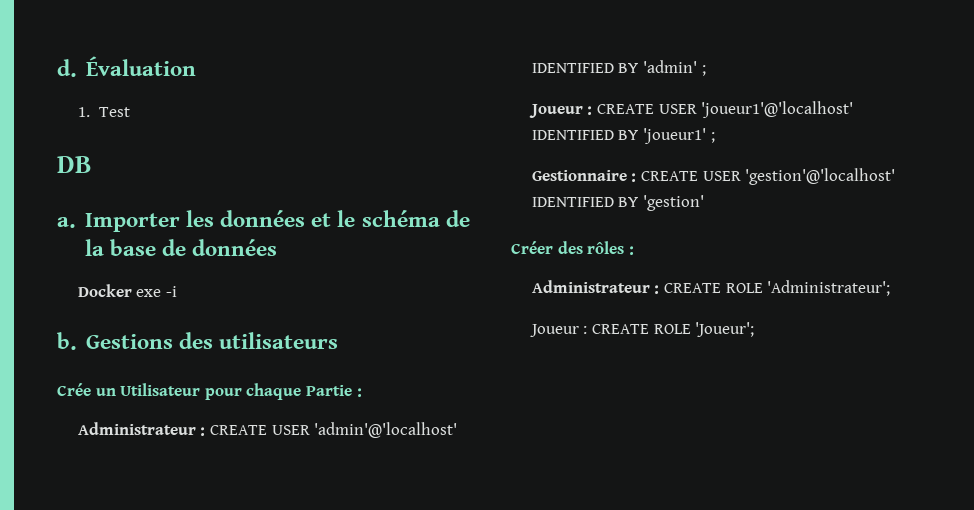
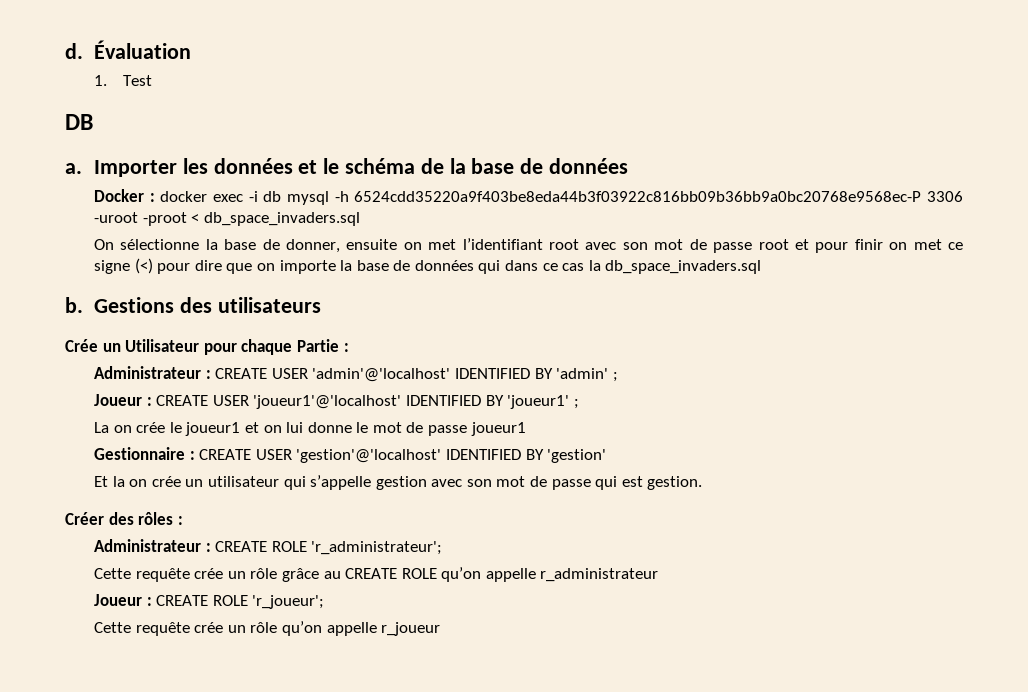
- Docker exe -i
+ Docker : docker exec -i db mysql -h 6524cdd35220a9f403be8eda44b3f03922c816bb09b36bb9a0bc20768e9568ec-P 3306 -uroot -proot < db_space_invaders.sql
+ On sélectionne la base de donner, ensuite on met l’identifiant root avec son mot de passe root et pour finir on met ce signe (<) pour dire que on importe la base de données qui dans ce cas la db_space_invaders.sql
+ La on crée le joueur1 et on lui donne le mot de passe joueur1
+ Et la on crée un utilisateur qui s’appelle gestion avec son mot de passe qui est gestion.
- Administrateur : CREATE ROLE 'Administrateur';
- Joueur : CREATE ROLE 'Joueur';
+ Administrateur : CREATE ROLE 'r_administrateur';
+ Cette requête crée un rôle grâce au CREATE ROLE qu’on appelle r_administrateur
+ Joueur : CREATE ROLE 'r_joueur';
+ Cette requête crée un rôle qu’on appelle r_joueur

